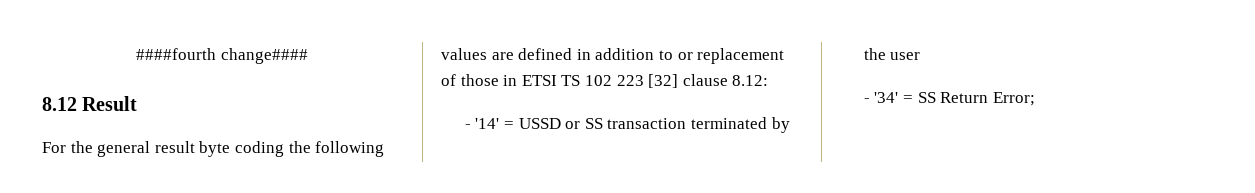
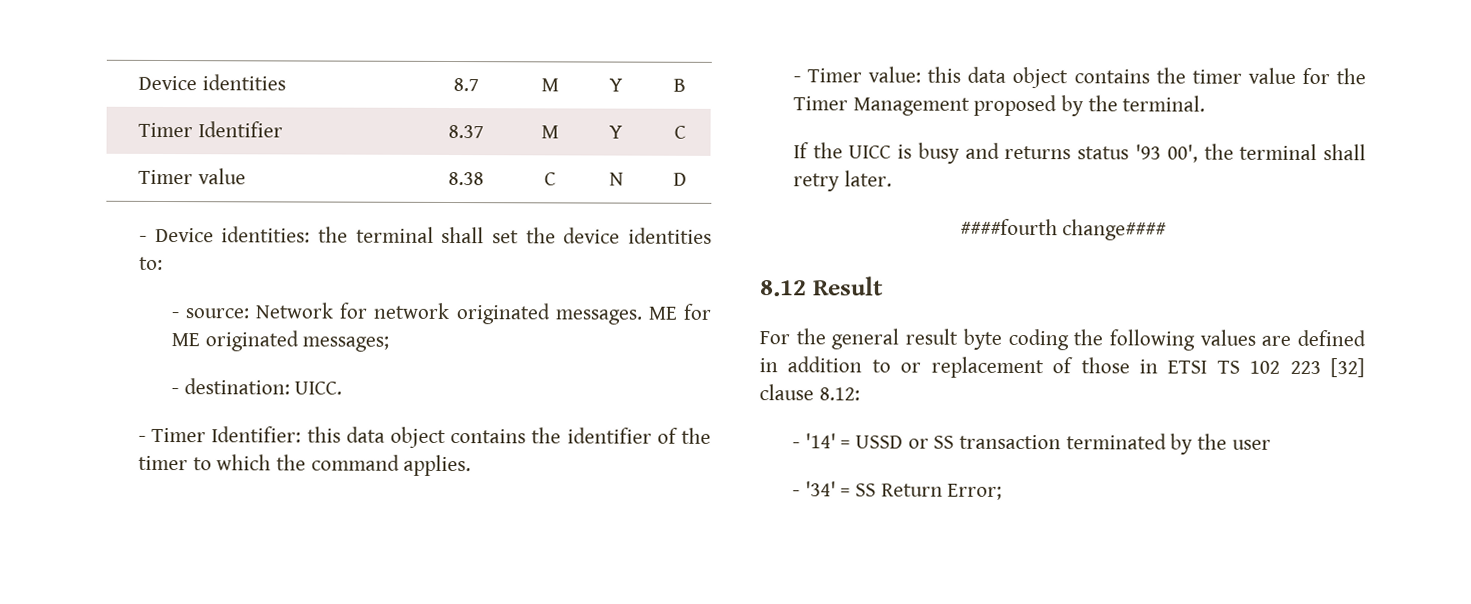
+ Device identities | 8.7 | M | Y | B
+ Timer Identifier | 8.37 | M | Y | C
+ Timer value | 8.38 | C | N | D
+ - Device identities: the terminal shall set the device identities to:
+ - source: Network for network originated messages. ME for ME originated messages;
+ - destination: UICC.
+ - Timer Identifier: this data object contains the identifier of the timer to which the command applies.
+ - Timer value: this data object contains the timer value for the Timer Management proposed by the terminal.
+ If the UICC is busy and returns status '93 00', the terminal shall retry later.

